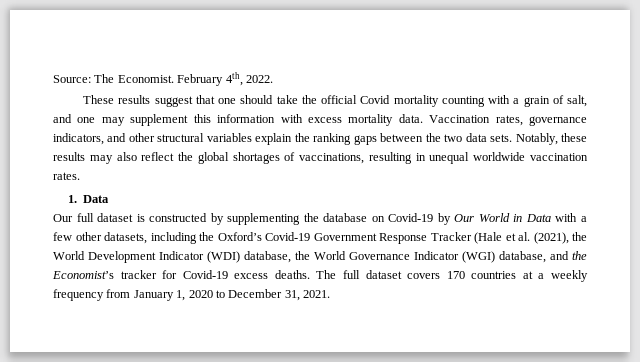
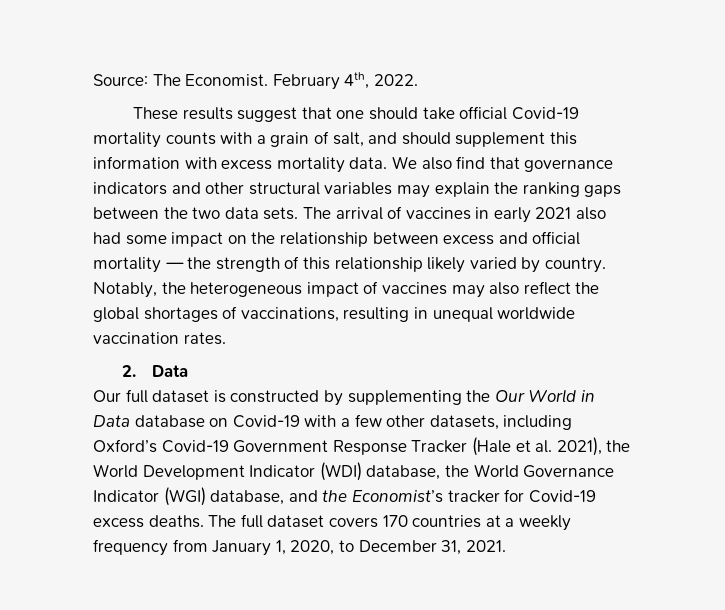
- These results suggest that one should take the official Covid mortality counting with a grain of salt, and one may supplement this information with excess mortality data.
+ These results suggest that one should take official Covid-19 mortality counts with a grain of salt, and should supplement this information with excess mortality data.
- Vaccination rates, governance indicators, and other structural variables explain the ranking gaps between the two data sets.
+ We also find that governance indicators and other structural variables may explain the ranking gaps between the two data sets.
- Notably, these results may also reflect the global shortages of vaccinations, resulting in unequal worldwide vaccination rates.
+ The arrival of vaccines in early 2021 also had some impact on the relationship between excess and official mortality — the strength of this relationship likely varied by country. Notably, the heterogeneous impact of vaccines may also reflect the global shortages of vaccinations, resulting in unequal worldwide vaccination rates.
- 1. Data
+ 2. Data
- Our full dataset is constructed by supplementing the database on Covid-19 by Our World in Data with a few other datasets, including the Oxford’s Covid-19 Government Response Tracker (Hale et al. (2021), the World Development Indicator (WDI) database, the World Governance Indicator (WGI) database, and the Economist’s tracker for Covid-19 excess deaths.
+ Our full dataset is constructed by supplementing the Our World in Data database on Covid-19 with a few other datasets, including Oxford’s Covid-19 Government Response Tracker (Hale et al. 2021), the World Development Indicator (WDI) database, the World Governance Indicator (WGI) database, and the Economist’s tracker for Covid-19 excess deaths.
- The full dataset covers 170 countries at a weekly frequency from January 1, 2020 to December 31, 2021.
+ The full dataset covers 170 countries at a weekly frequency from January 1, 2020, to December 31, 2021.

